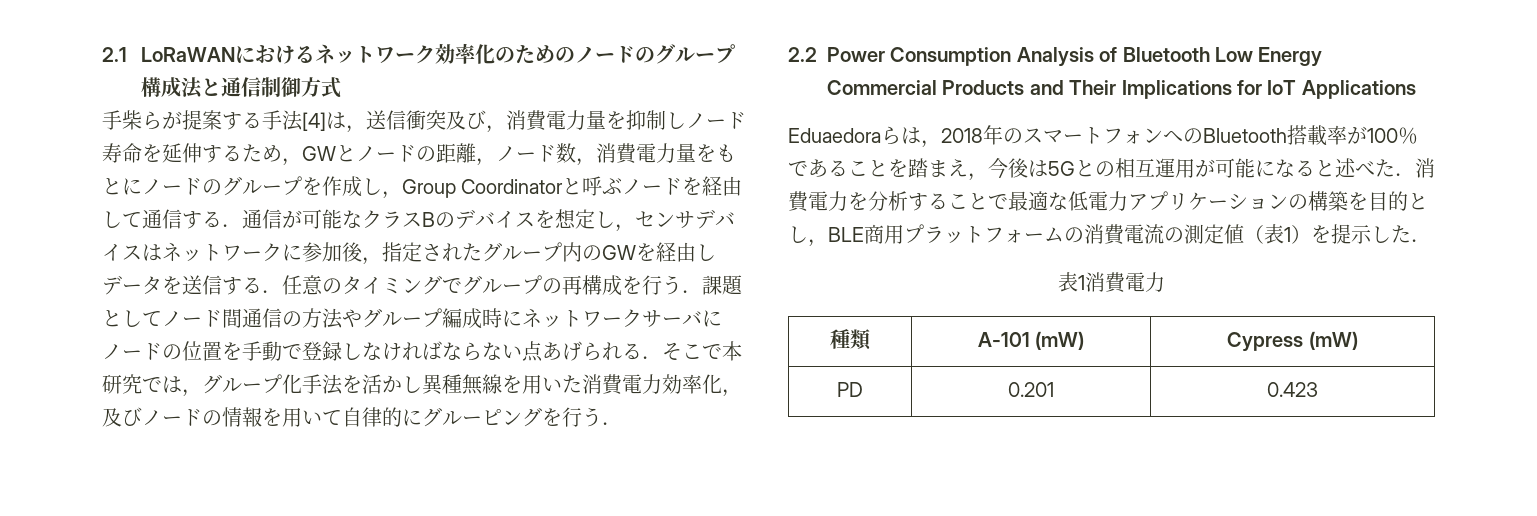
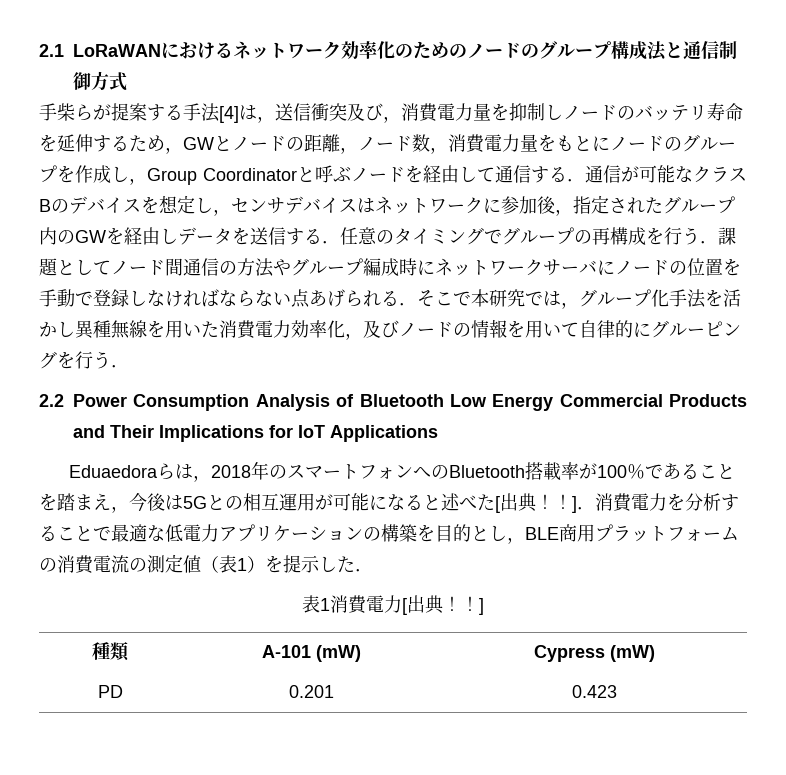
- 手柴らが提案する手法[4]は，送信衝突及び，消費電力量を抑制しノード寿命を延伸するため，GWとノードの距離，ノード数，消費電力量をもとにノードのグループを作成し，Group Coordinatorと呼ぶノードを経由して通信する．通信が可能なクラスBのデバイスを想定し，センサデバイスはネットワークに参加後，指定されたグループ内のGWを経由しデータを送信する．任意のタイミングでグループの再構成を行う．課題としてノード間通信の方法やグループ編成時にネットワークサーバにノードの位置を手動で登録しなければならない点あげられる．そこで本研究では，グループ化手法を活かし異種無線を用いた消費電力効率化，及びノードの情報を用いて自律的にグルーピングを行う．
+ 手柴らが提案する手法[4]は，送信衝突及び，消費電力量を抑制しノードのバッテリ寿命を延伸するため，GWとノードの距離，ノード数，消費電力量をもとにノードのグループを作成し，Group Coordinatorと呼ぶノードを経由して通信する．通信が可能なクラスBのデバイスを想定し，センサデバイスはネットワークに参加後，指定されたグループ内のGWを経由しデータを送信する．任意のタイミングでグループの再構成を行う．課題としてノード間通信の方法やグループ編成時にネットワークサーバにノードの位置を手動で登録しなければならない点あげられる．そこで本研究では，グループ化手法を活かし異種無線を用いた消費電力効率化，及びノードの情報を用いて自律的にグルーピングを行う．
- Eduaedoraらは，2018年のスマートフォンへのBluetooth搭載率が100％であることを踏まえ，今後は5Gとの相互運用が可能になると述べた．消費電力を分析することで最適な低電力アプリケーションの構築を目的とし，BLE商用プラットフォームの消費電流の測定値（表1）を提示した．
+ Eduaedoraらは，2018年のスマートフォンへのBluetooth搭載率が100％であることを踏まえ，今後は5Gとの相互運用が可能になると述べた[出典！！]．消費電力を分析することで最適な低電力アプリケーションの構築を目的とし，BLE商用プラットフォームの消費電流の測定値（表1）を提示した．
- 表1消費電力
+ 表1消費電力[出典！！]

